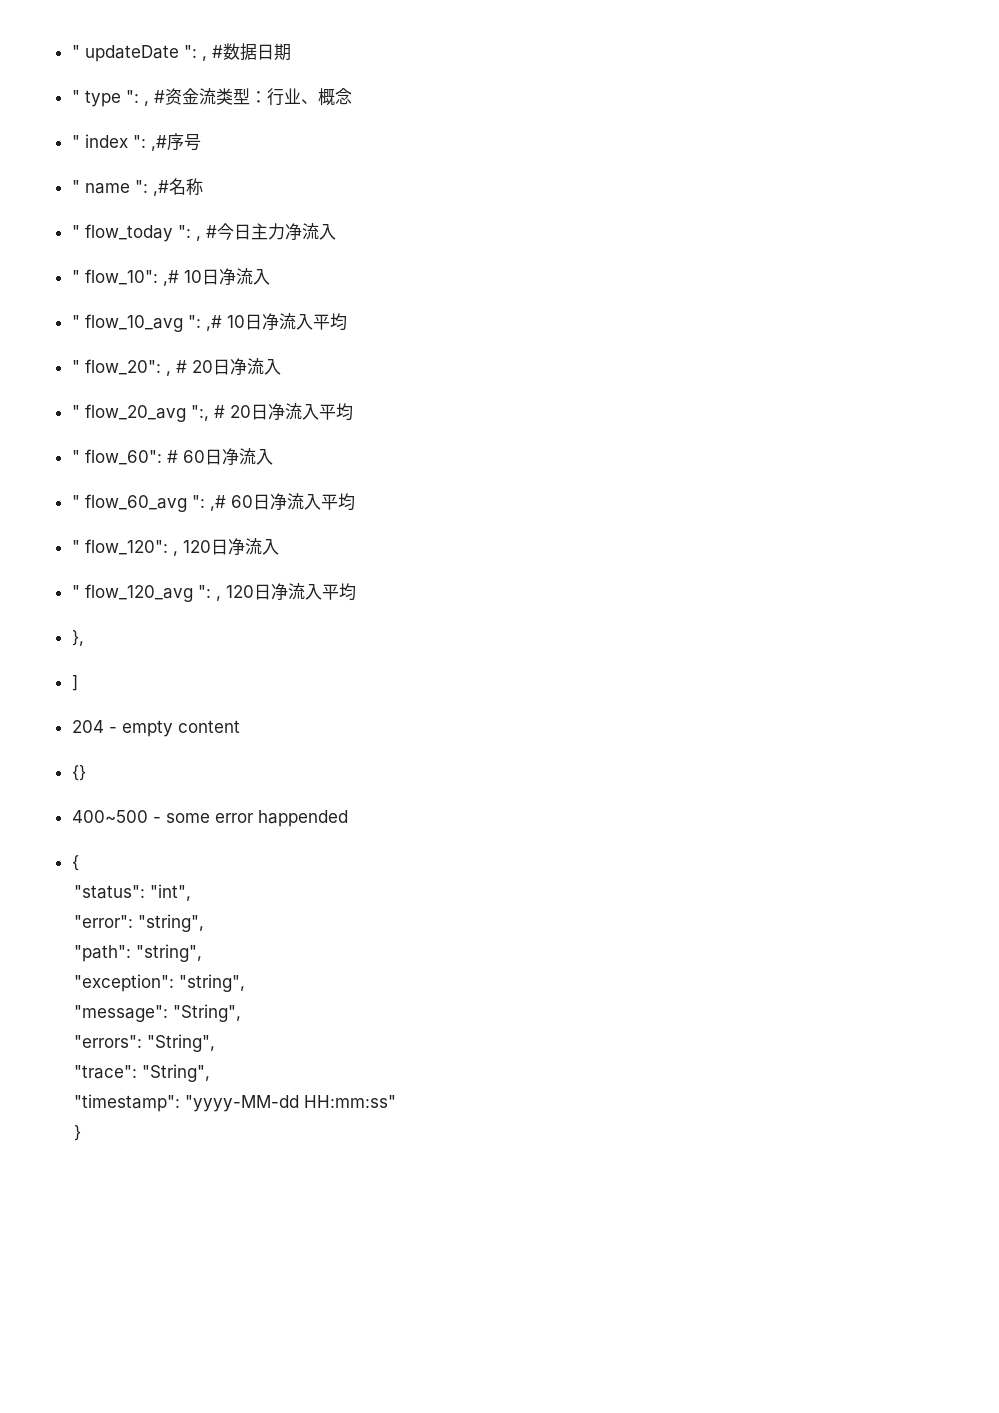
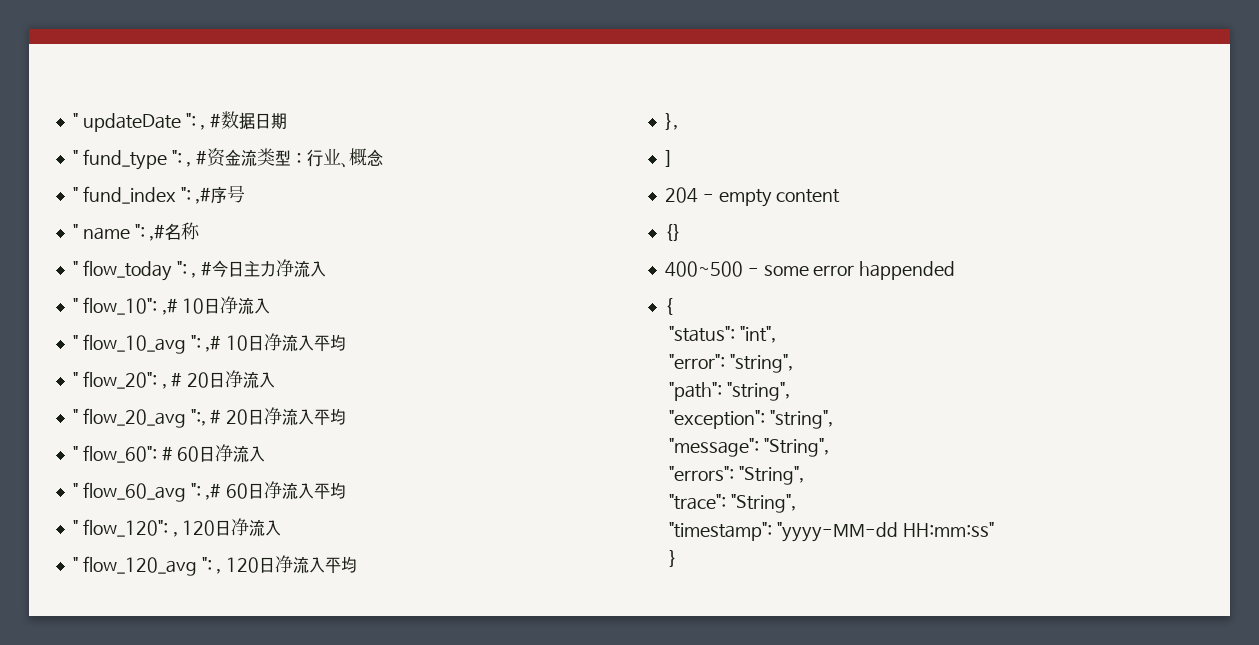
- " type ": , #资金流类型：行业、概念
+ " fund_type ": , #资金流类型：行业、概念
- " index ": ,#序号
+ " fund_index ": ,#序号

